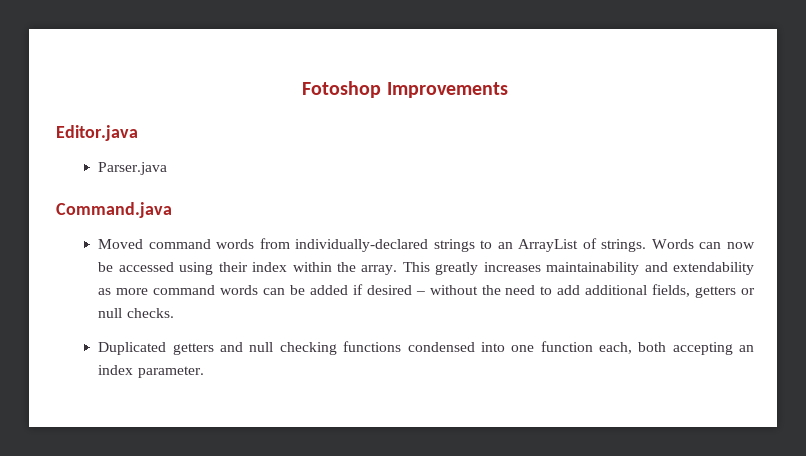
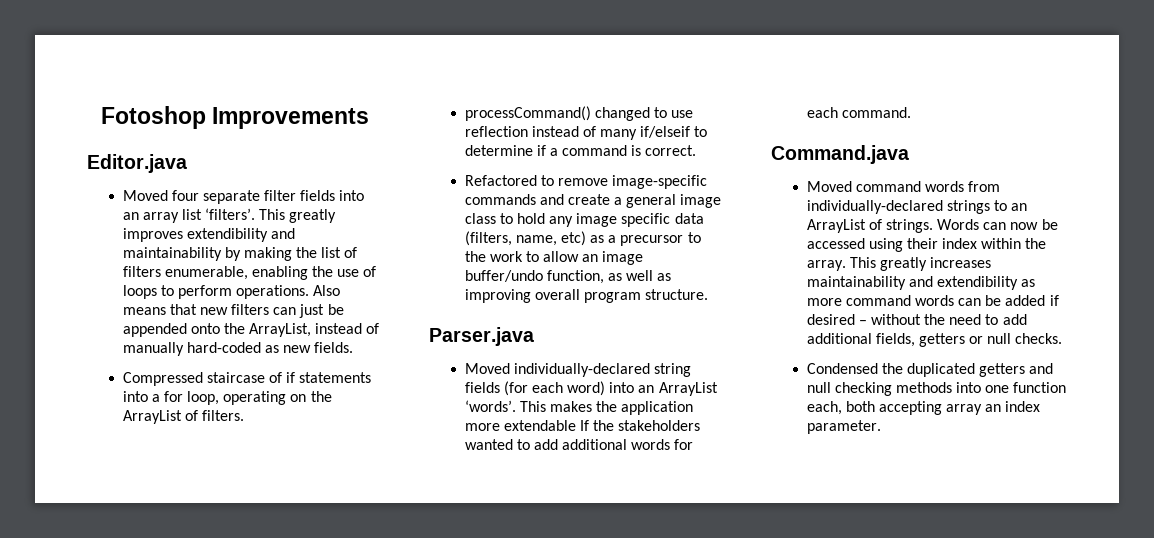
+ Moved four separate filter fields into an array list ‘filters’. This greatly improves extendibility and maintainability by making the list of filters enumerable, enabling the use of loops to perform operations. Also means that new filters can just be appended onto the ArrayList, instead of manually hard-coded as new fields.
+ Compressed staircase of if statements into a for loop, operating on the ArrayList of filters.
+ processCommand() changed to use reflection instead of many if/elseif to determine if a command is correct.
+ Refactored to remove image-specific commands and create a general image class to hold any image specific data (filters, name, etc) as a precursor to the work to allow an image buffer/undo function, as well as improving overall program structure.
  Parser.java
+ Moved individually-declared string fields (for each word) into an ArrayList ‘words’. This makes the application more extendable If the stakeholders wanted to add additional words for each command.
- This greatly increases maintainability and extendability as more command words can be added if desired – without the need to add additional fields, getters or null checks.
+ This greatly increases maintainability and extendibility as more command words can be added if desired – without the need to add additional fields, getters or null checks.
- Duplicated getters and null checking functions condensed into one function each, both accepting an index parameter.
+ Condensed the duplicated getters and null checking methods into one function each, both accepting array an index parameter.

